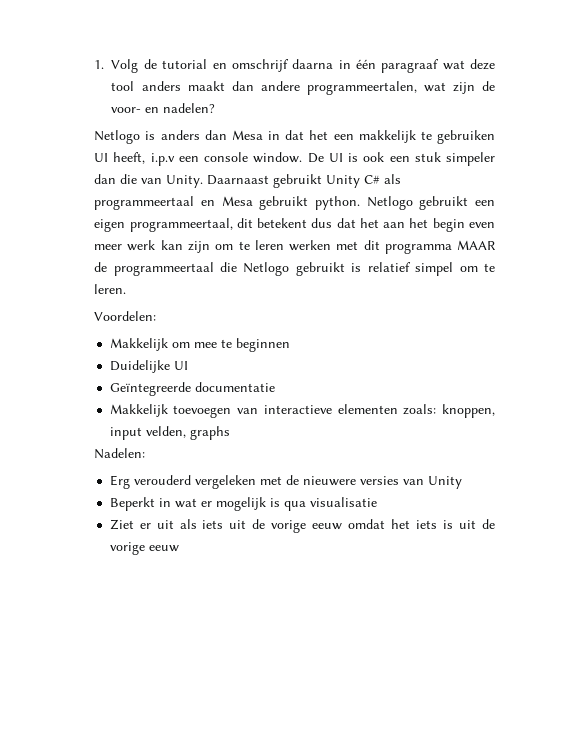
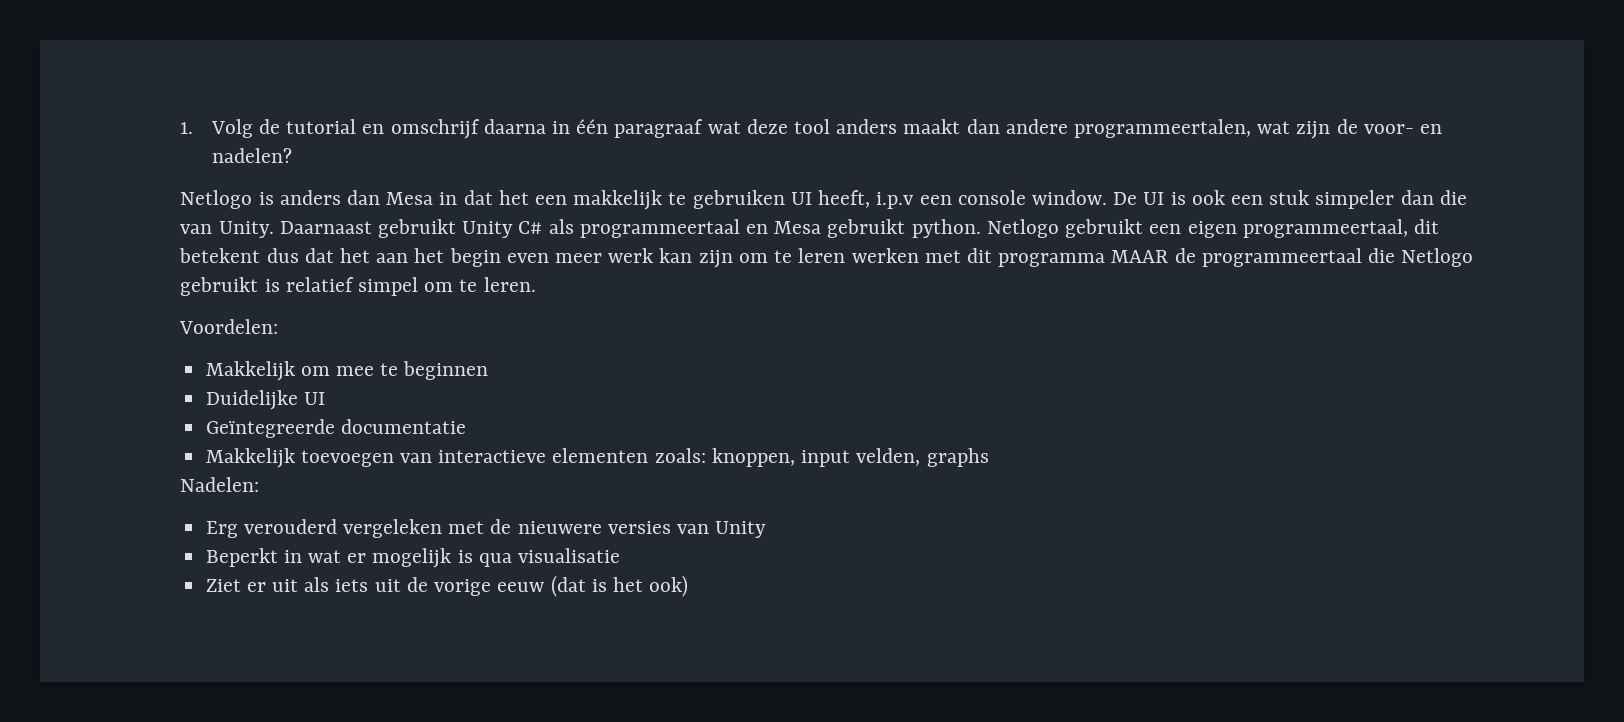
- Ziet er uit als iets uit de vorige eeuw omdat het iets is uit de vorige eeuw
+ Ziet er uit als iets uit de vorige eeuw (dat is het ook)

